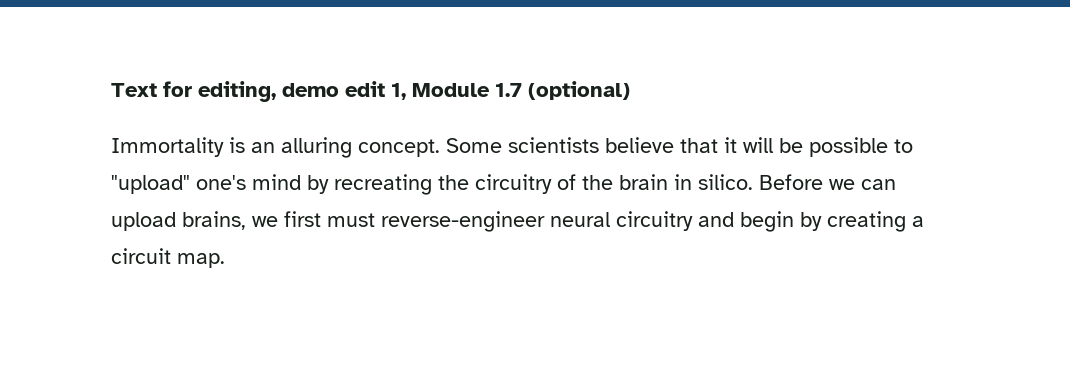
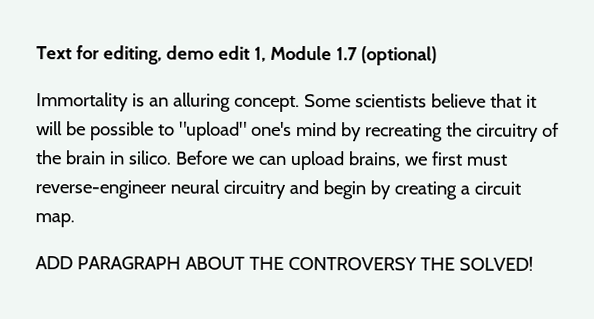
+ ADD PARAGRAPH ABOUT THE CONTROVERSY THE SOLVED!

